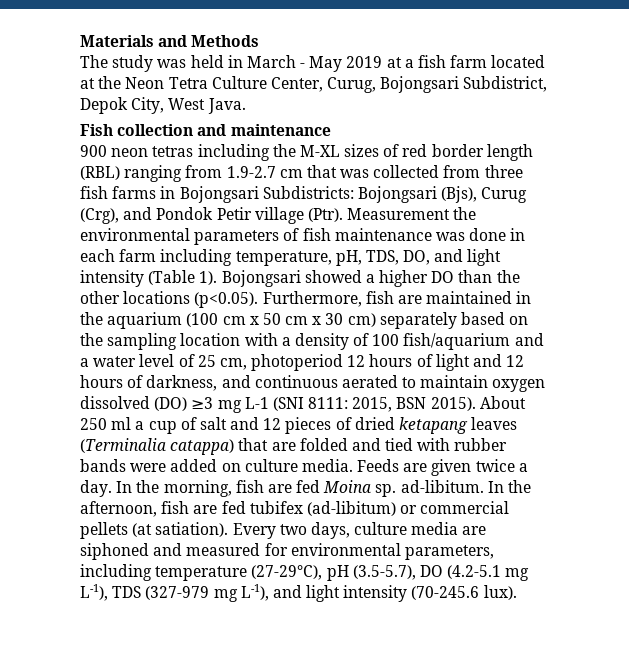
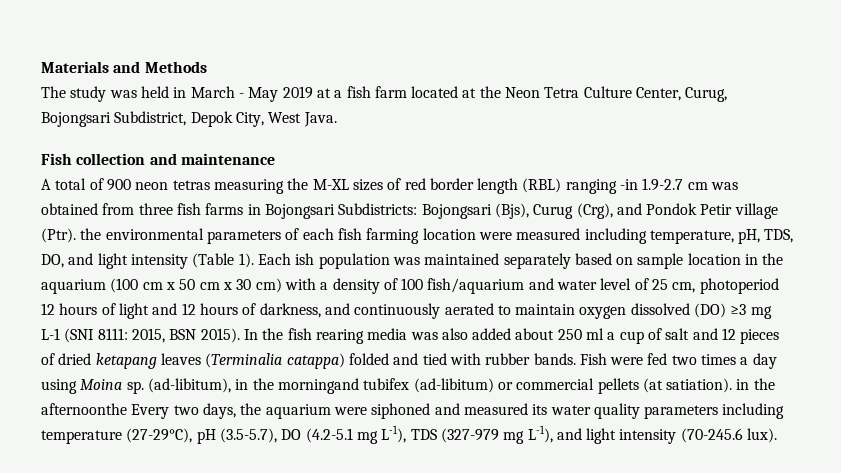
- 900 neon tetras including the M-XL sizes of red border length (RBL) ranging from 1.9-2.7 cm that was collected from three fish farms in Bojongsari Subdistricts: Bojongsari (Bjs), Curug (Crg), and Pondok Petir village (Ptr). Measurement the environmental parameters of fish maintenance was done in each farm including temperature, pH, TDS, DO, and light intensity (Table 1).
+ A total of 900 neon tetras measuring the M-XL sizes of red border length (RBL) ranging -in 1.9-2.7 cm was obtained from three fish farms in Bojongsari Subdistricts: Bojongsari (Bjs), Curug (Crg), and Pondok Petir village (Ptr). the environmental parameters of each fish farming location were measured including temperature, pH, TDS, DO, and light intensity (Table 1).
- Bojongsari showed a higher DO than the other locations (p<0.05). Furthermore, fish are maintained in the aquarium (100 cm x 50 cm x 30 cm) separately based on the sampling location with a density of 100 fish/aquarium and a water level of 25 cm, photoperiod 12 hours of light and 12 hours of darkness, and continuous aerated to maintain oxygen dissolved (DO) ≥3 mg L-1 (SNI 8111: 2015, BSN 2015).
+ Each ish population was maintained separately based on sample location in the aquarium (100 cm x 50 cm x 30 cm) with a density of 100 fish/aquarium and water level of 25 cm, photoperiod 12 hours of light and 12 hours of darkness, and continuously aerated to maintain oxygen dissolved (DO) ≥3 mg L-1 (SNI 8111: 2015, BSN 2015).
- About 250 ml a cup of salt and 12 pieces of dried ketapang leaves (Terminalia catappa) that are folded and tied with rubber bands were added on culture media. Feeds are given twice a day. In the morning, fish are fed Moina sp. ad-libitum. In the afternoon, fish are fed tubifex (ad-libitum) or commercial pellets (at satiation). Every two days, culture media are siphoned and measured for environmental parameters, including temperature (27-29°C), pH (3.5-5.7), DO (4.2-5.1 mg L-1), TDS (327-979 mg L-1), and light intensity (70-245.6 lux).
+ In the fish rearing media was also added about 250 ml a cup of salt and 12 pieces of dried ketapang leaves (Terminalia catappa) folded and tied with rubber bands. Fish were fed two times a day using Moina sp. (ad-libitum), in the morningand tubifex (ad-libitum) or commercial pellets (at satiation). in the afternoonthe Every two days, the aquarium were siphoned and measured its water quality parameters including temperature (27-29°C), pH (3.5-5.7), DO (4.2-5.1 mg L-1), TDS (327-979 mg L-1), and light intensity (70-245.6 lux).

